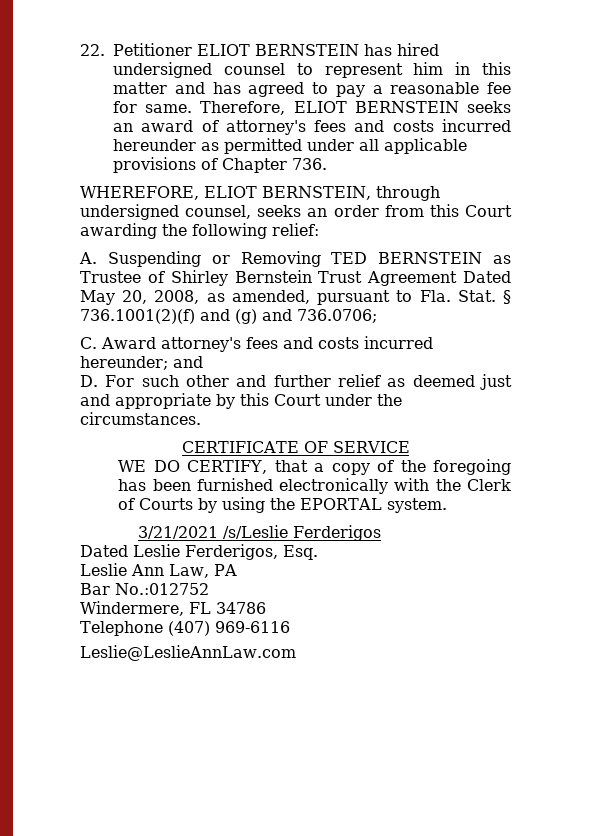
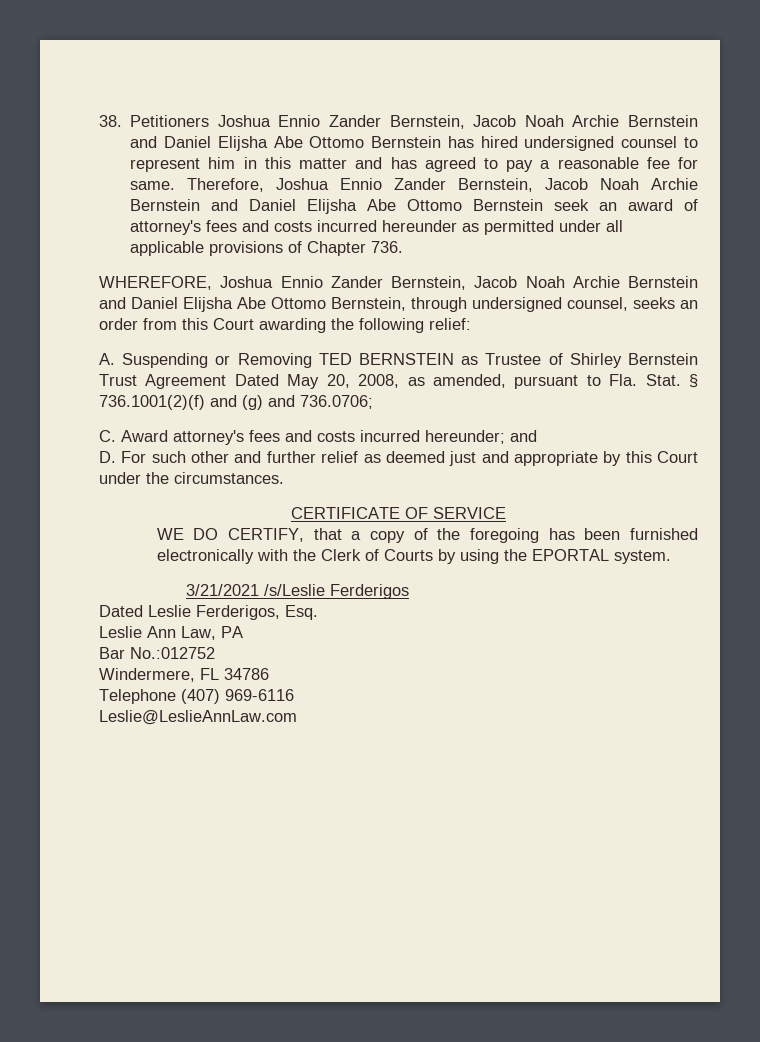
- 22. Petitioner ELIOT BERNSTEIN has hired undersigned counsel to represent him in this matter and has agreed to pay a reasonable fee for same.
+ 38. Petitioners Joshua Ennio Zander Bernstein, Jacob Noah Archie Bernstein and Daniel Elijsha Abe Ottomo Bernstein has hired undersigned counsel to represent him in this matter and has agreed to pay a reasonable fee for same.
- Therefore, ELIOT BERNSTEIN seeks an award of attorney's fees and costs incurred hereunder as permitted under all applicable provisions of Chapter 736.
+ Therefore, Joshua Ennio Zander Bernstein, Jacob Noah Archie Bernstein and Daniel Elijsha Abe Ottomo Bernstein seek an award of attorney's fees and costs incurred hereunder as permitted under all applicable provisions of Chapter 736.
- WHEREFORE, ELIOT BERNSTEIN, through undersigned counsel, seeks an order from this Court awarding the following relief:
+ WHEREFORE, Joshua Ennio Zander Bernstein, Jacob Noah Archie Bernstein and Daniel Elijsha Abe Ottomo Bernstein, through undersigned counsel, seeks an order from this Court awarding the following relief:

